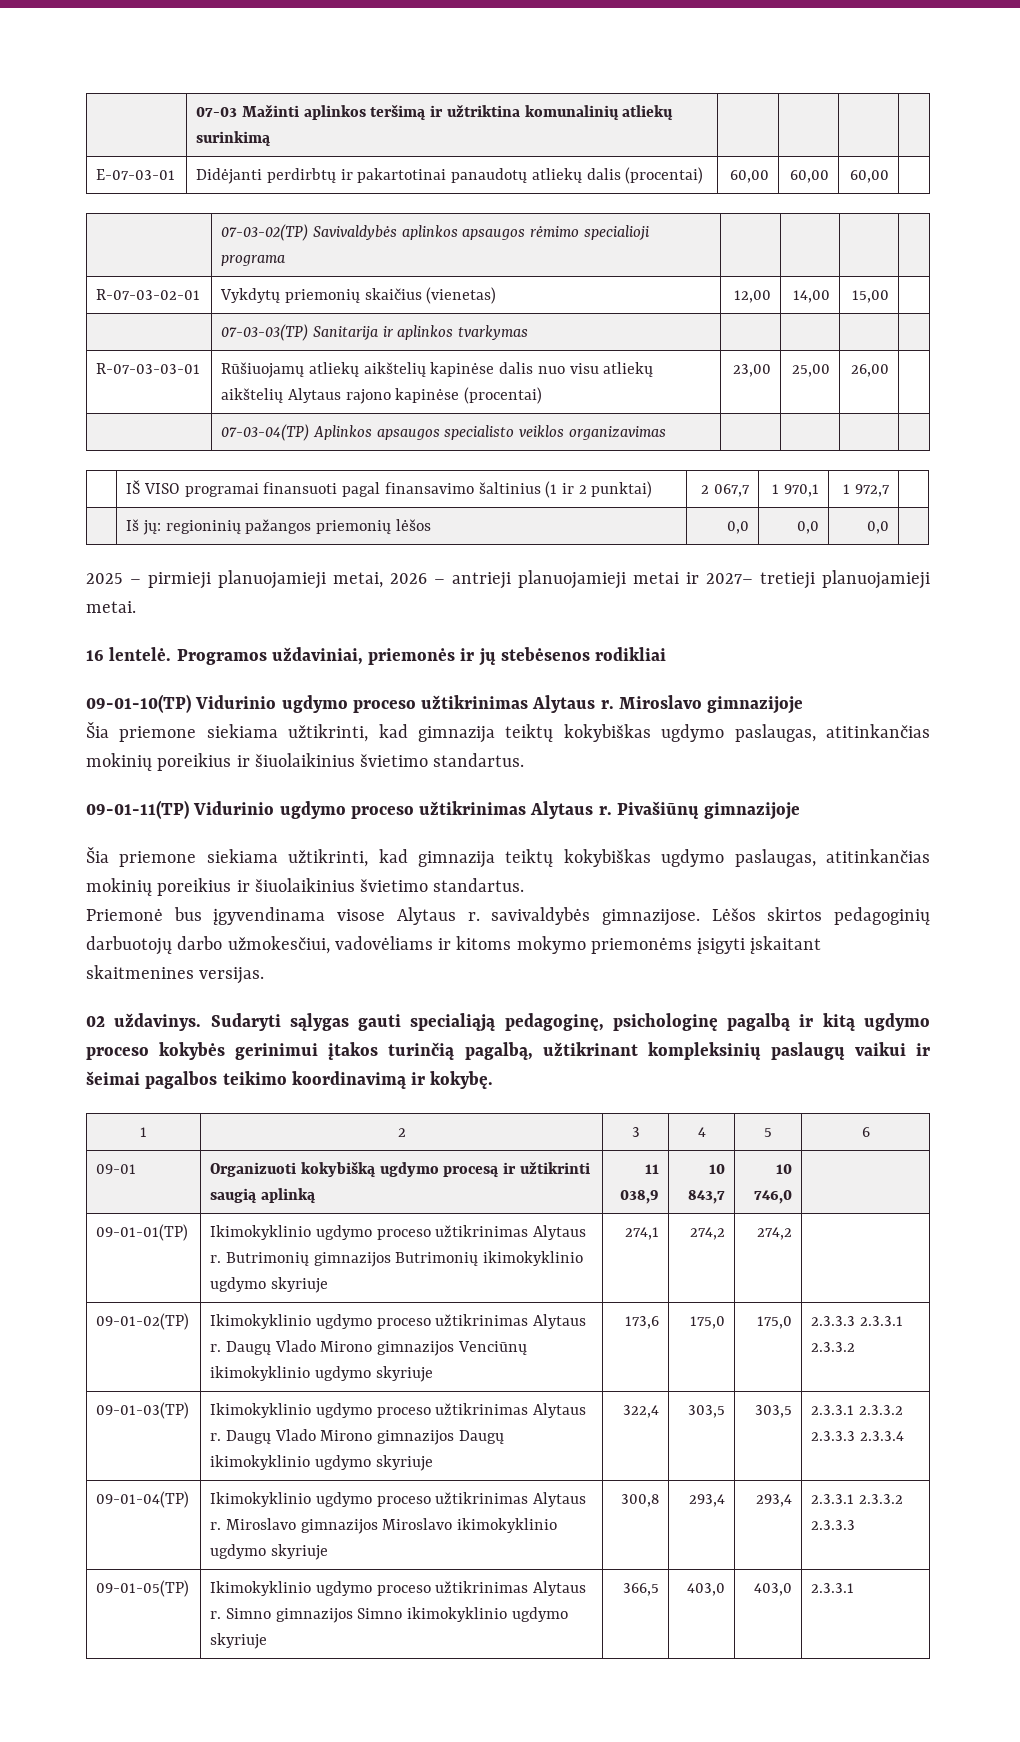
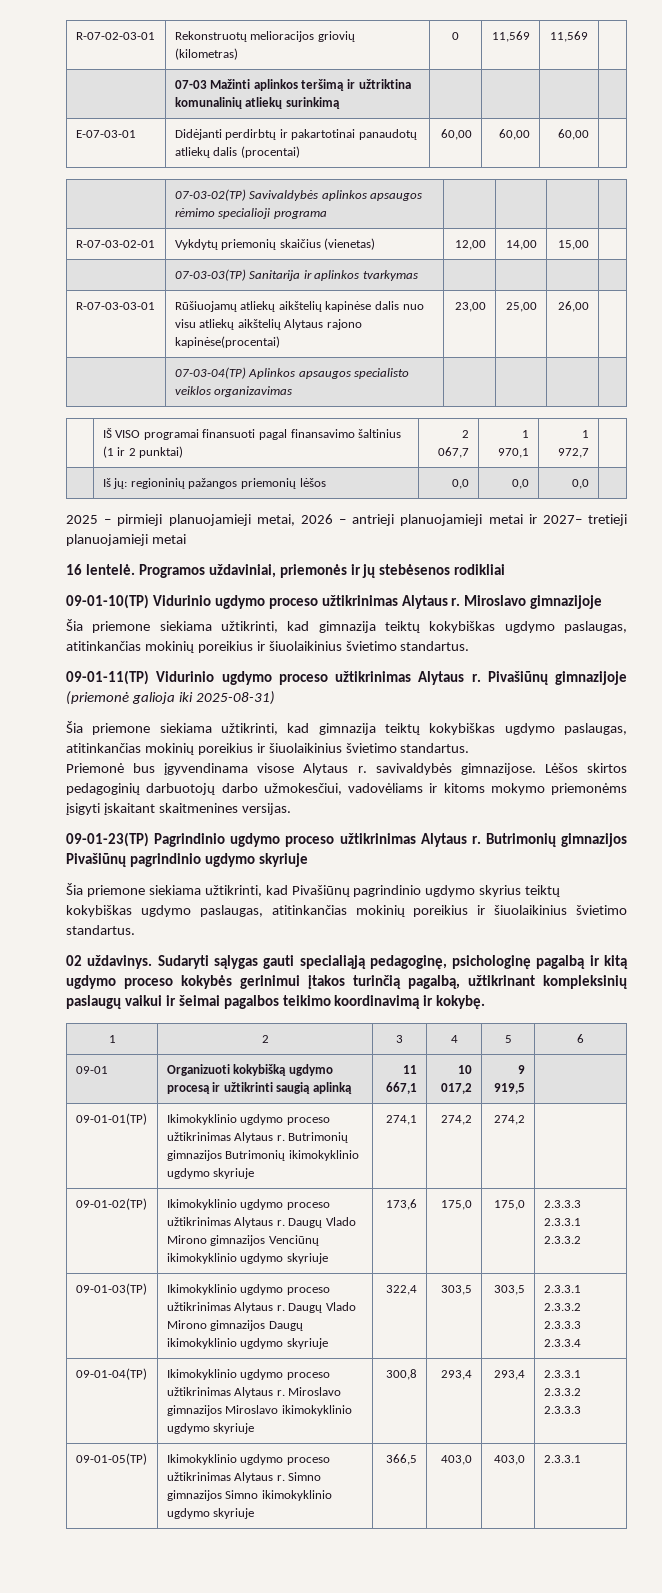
+ R-07-02-03-01 | Rekonstruotų melioracijos griovių (kilometras) | 0 | 11,569 | 11,569 |
- R-07-03-03-01 | Rūšiuojamų atliekų aikštelių kapinėse dalis nuo visu atliekų aikštelių Alytaus rajono kapinėse (procentai) | 23,00 | 25,00 | 26,00 |
+ R-07-03-03-01 | Rūšiuojamų atliekų aikštelių kapinėse dalis nuo visu atliekų aikštelių Alytaus rajono kapinėse(procentai) | 23,00 | 25,00 | 26,00 |
- 2025 – pirmieji planuojamieji metai, 2026 – antrieji planuojamieji metai ir 2027– tretieji planuojamieji metai.
+ 2025 – pirmieji planuojamieji metai, 2026 – antrieji planuojamieji metai ir 2027– tretieji planuojamieji metai
- Pivašiūnų gimnazijoje
+ Pivašiūnų gimnazijoje (priemonė galioja iki 2025-08-31)
+ 09-01-23(TP) Pagrindinio ugdymo proceso užtikrinimas Alytaus r. Butrimonių gimnazijos Pivašiūnų pagrindinio ugdymo skyriuje
+ Šia priemone siekiama užtikrinti, kad Pivašiūnų pagrindinio ugdymo skyrius teiktų kokybiškas ugdymo paslaugas, atitinkančias mokinių poreikius ir šiuolaikinius švietimo standartus.
- 09-01 | Organizuoti kokybišką ugdymo procesą ir užtikrinti saugią aplinką | 11 038,9 | 10 843,7 | 10 746,0 |
+ 09-01 | Organizuoti kokybišką ugdymo procesą ir užtikrinti saugią aplinką | 11 667,1 | 10 017,2 | 9 919,5 |

